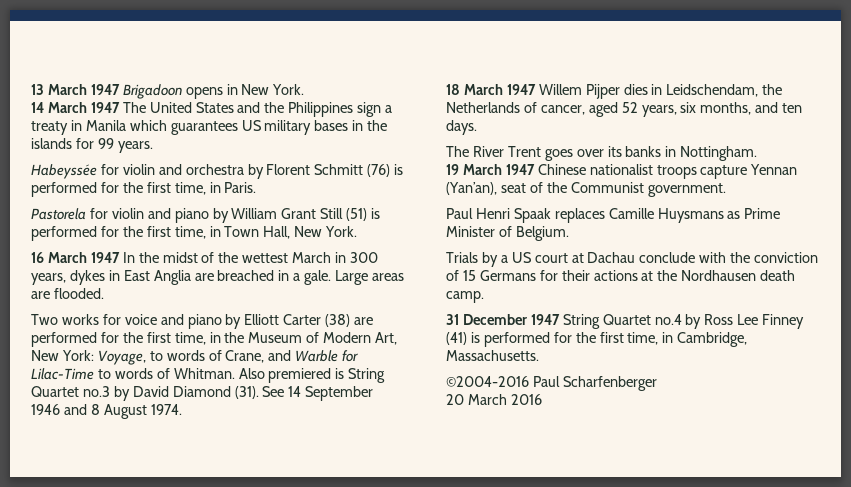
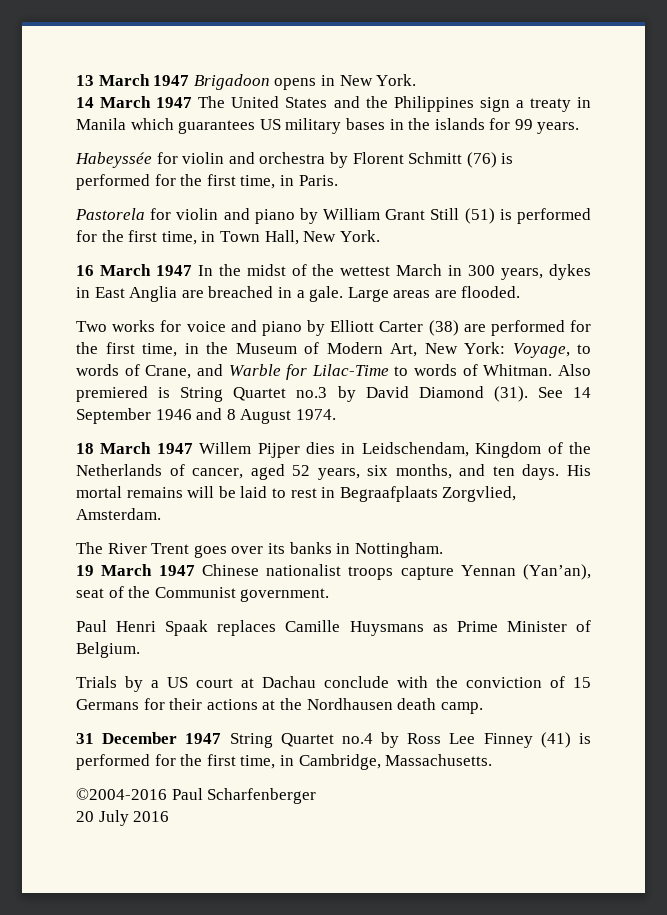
- 18 March 1947 Willem Pijper dies in Leidschendam, the Netherlands of cancer, aged 52 years, six months, and ten days.
+ 18 March 1947 Willem Pijper dies in Leidschendam, Kingdom of the Netherlands of cancer, aged 52 years, six months, and ten days. His mortal remains will be laid to rest in Begraafplaats Zorgvlied, Amsterdam.
- 20 March 2016
+ 20 July 2016

